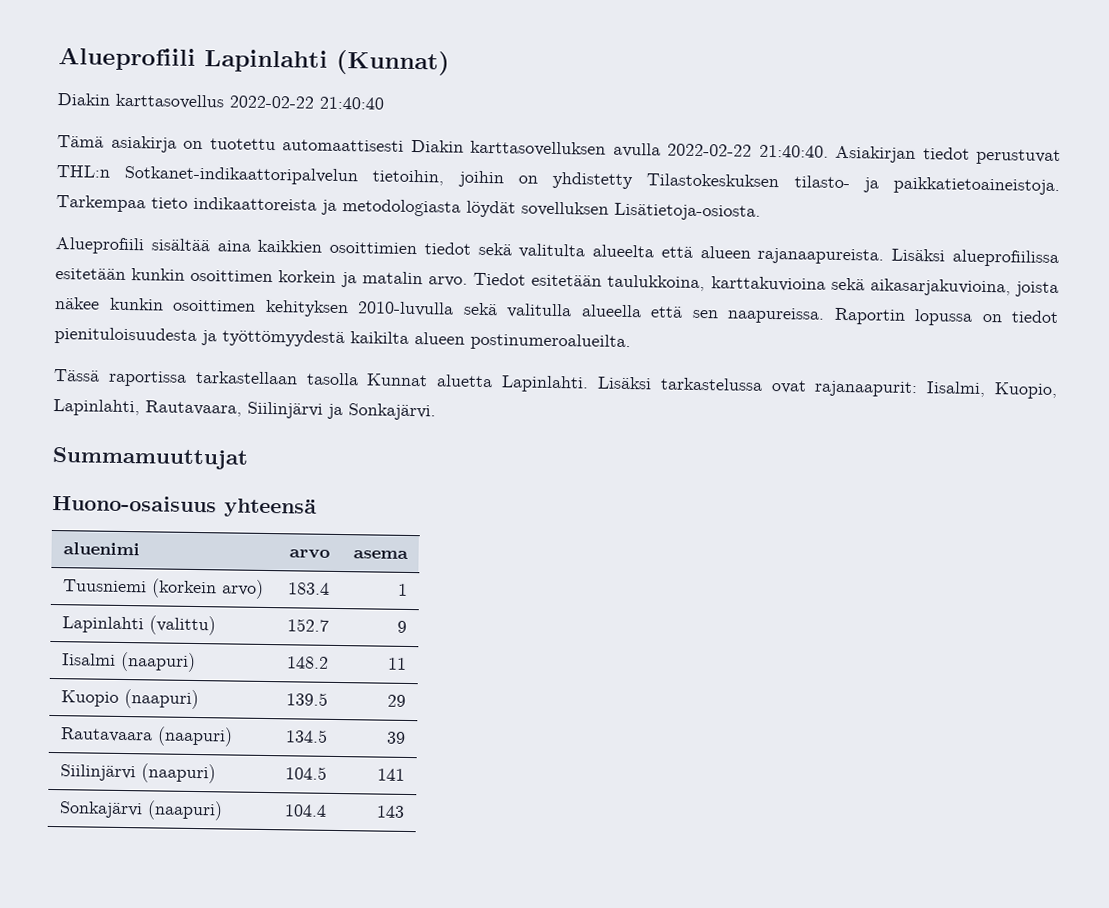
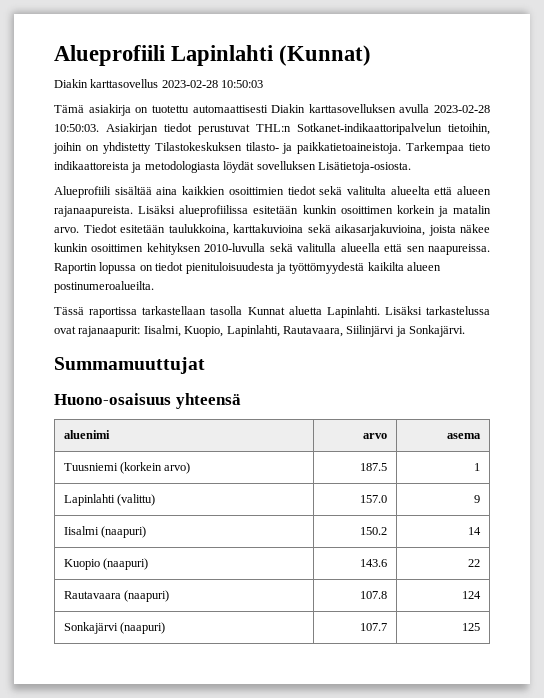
- Diakin karttasovellus 2022-02-22 21:40:40
+ Diakin karttasovellus 2023-02-28 10:50:03
- Tämä asiakirja on tuotettu automaattisesti Diakin karttasovelluksen avulla 2022-02-22 21:40:40.
+ Tämä asiakirja on tuotettu automaattisesti Diakin karttasovelluksen avulla 2023-02-28 10:50:03.
- Tuusniemi (korkein arvo) | 183.4 | 1
+ Tuusniemi (korkein arvo) | 187.5 | 1
- Lapinlahti (valittu) | 152.7 | 9
+ Lapinlahti (valittu) | 157.0 | 9
- Iisalmi (naapuri) | 148.2 | 11
+ Iisalmi (naapuri) | 150.2 | 14
- Kuopio (naapuri) | 139.5 | 29
+ Kuopio (naapuri) | 143.6 | 22
- Rautavaara (naapuri) | 134.5 | 39
- Siilinjärvi (naapuri) | 104.5 | 141
+ Rautavaara (naapuri) | 107.8 | 124
- Sonkajärvi (naapuri) | 104.4 | 143
+ Sonkajärvi (naapuri) | 107.7 | 125

